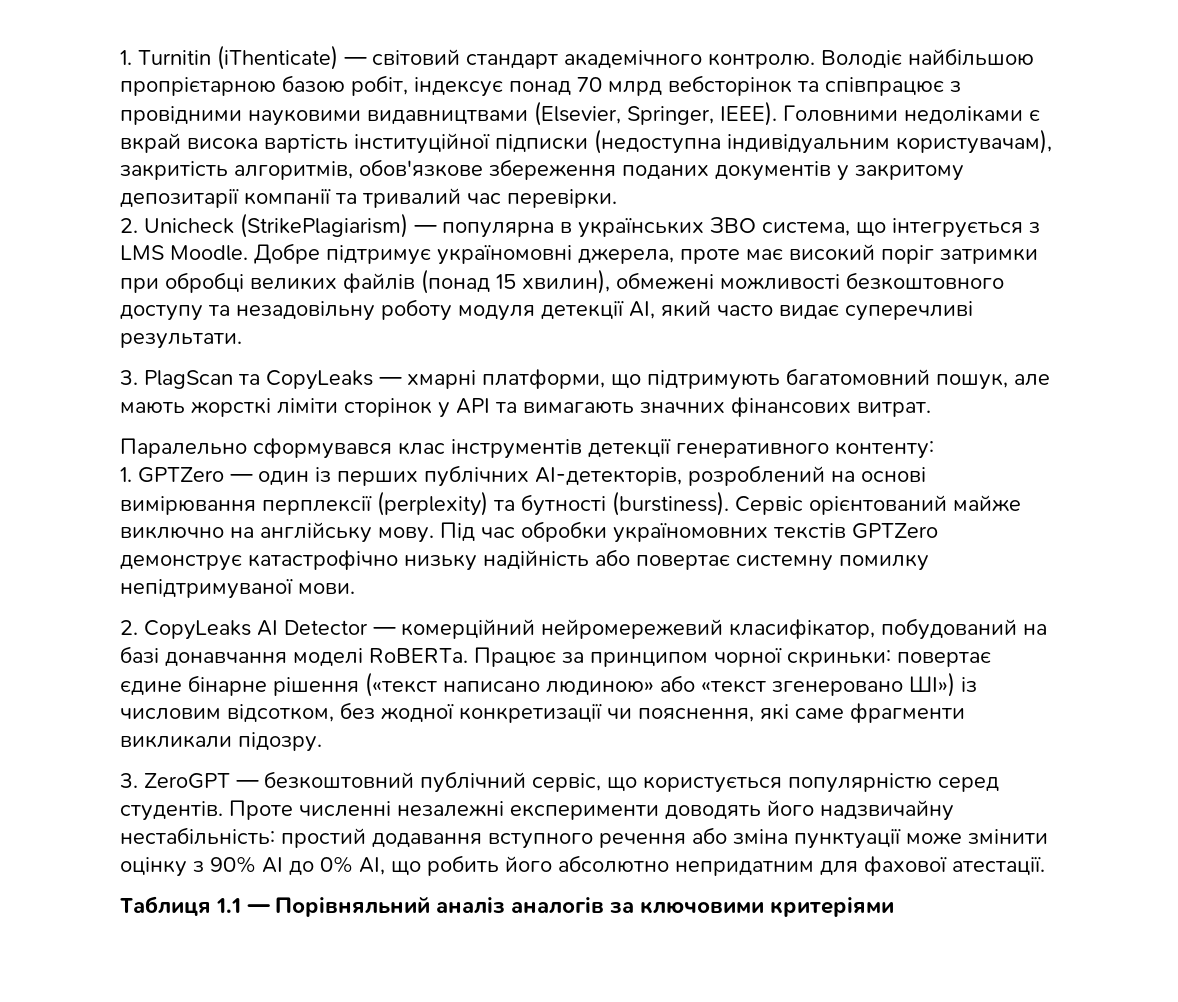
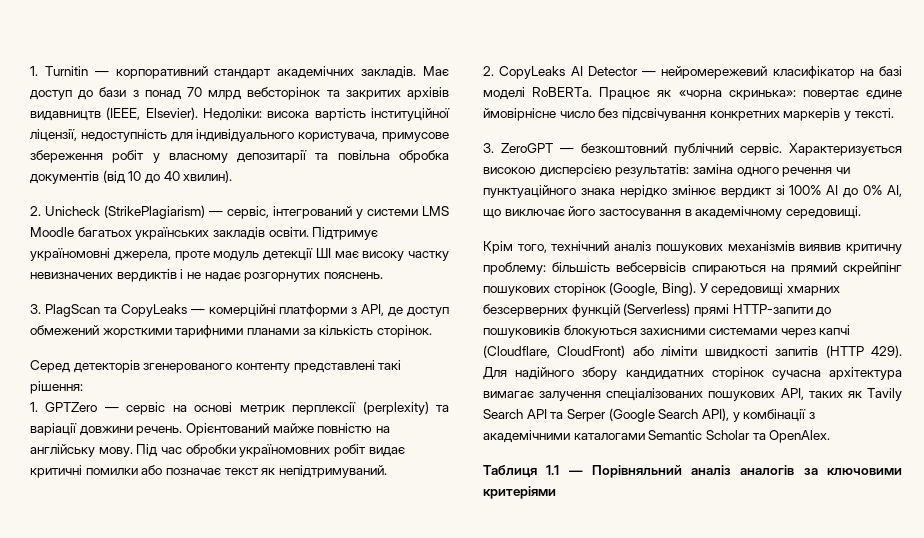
- 1. Turnitin (iThenticate) — світовий стандарт академічного контролю. Володіє найбільшою пропрієтарною базою робіт, індексує понад 70 млрд вебсторінок та співпрацює з провідними науковими видавництвами (Elsevier, Springer, IEEE). Головними недоліками є вкрай висока вартість інституційної підписки (недоступна індивідуальним користувачам), закритість алгоритмів, обов'язкове збереження поданих документів у закритому депозитарії компанії та тривалий час перевірки.
- 2. Unicheck (StrikePlagiarism) — популярна в українських ЗВО система, що інтегрується з LMS Moodle. Добре підтримує україномовні джерела, проте має високий поріг затримки при обробці великих файлів (понад 15 хвилин), обмежені можливості безкоштовного доступу та незадовільну роботу модуля детекції AI, який часто видає суперечливі результати.
+ 1. Turnitin — корпоративний стандарт академічних закладів. Має доступ до бази з понад 70 млрд вебсторінок та закритих архівів видавництв (IEEE, Elsevier). Недоліки: висока вартість інституційної ліцензії, недоступність для індивідуального користувача, примусове збереження робіт у власному депозитарії та повільна обробка документів (від 10 до 40 хвилин).
+ 2. Unicheck (StrikePlagiarism) — сервіс, інтегрований у системи LMS Moodle багатьох українських закладів освіти. Підтримує україномовні джерела, проте модуль детекції ШІ має високу частку невизначених вердиктів і не надає розгорнутих пояснень.
- 3. PlagScan та CopyLeaks — хмарні платформи, що підтримують багатомовний пошук, але мають жорсткі ліміти сторінок у API та вимагають значних фінансових витрат.
- Паралельно сформувався клас інструментів детекції генеративного контенту:
- 1. GPTZero — один із перших публічних AI-детекторів, розроблений на основі вимірювання перплексії (perplexity) та бутності (burstiness). Сервіс орієнтований майже виключно на англійську мову.
+ 3. PlagScan та CopyLeaks — комерційні платформи з API, де доступ обмежений жорсткими тарифними планами за кількість сторінок.
+ Серед детекторів згенерованого контенту представлені такі рішення:
+ 1. GPTZero — сервіс на основі метрик перплексії (perplexity) та варіації довжини речень. Орієнтований майже повністю на англійську мову.
- Під час обробки україномовних текстів GPTZero демонструє катастрофічно низьку надійність або повертає системну помилку непідтримуваної мови.
+ Під час обробки україномовних робіт видає критичні помилки або позначає текст як непідтримуваний.
- 2. CopyLeaks AI Detector — комерційний нейромережевий класифікатор, побудований на базі донавчання моделі RoBERTa.
+ 2. CopyLeaks AI Detector — нейромережевий класифікатор на базі моделі RoBERTa.
- Працює за принципом чорної скриньки: повертає єдине бінарне рішення («текст написано людиною» або «текст згенеровано ШІ») із числовим відсотком, без жодної конкретизації чи пояснення, які саме фрагменти викликали підозру.
+ Працює як «чорна скринька»: повертає єдине ймовірнісне число без підсвічування конкретних маркерів у тексті.
- 3. ZeroGPT — безкоштовний публічний сервіс, що користується популярністю серед студентів. Проте численні незалежні експерименти доводять його надзвичайну нестабільність: простий додавання вступного речення або зміна пунктуації може змінити оцінку з 90% AI до 0% AI, що робить його абсолютно непридатним для фахової атестації.
+ 3. ZeroGPT — безкоштовний публічний сервіс. Характеризується високою дисперсією результатів: заміна одного речення чи пунктуаційного знака нерідко змінює вердикт зі 100% AI до 0% AI, що виключає його застосування в академічному середовищі.
+ Крім того, технічний аналіз пошукових механізмів виявив критичну проблему: більшість вебсервісів спираються на прямий скрейпінг пошукових сторінок (Google, Bing). У середовищі хмарних безсерверних функцій (Serverless) прямі HTTP-запити до пошуковиків блокуються захисними системами через капчі (Cloudflare, CloudFront) або ліміти швидкості запитів (HTTP 429). Для надійного збору кандидатних сторінок сучасна архітектура вимагає залучення спеціалізованих пошукових API, таких як Tavily Search API та Serper (Google Search API), у комбінації з академічними каталогами Semantic Scholar та OpenAlex.

